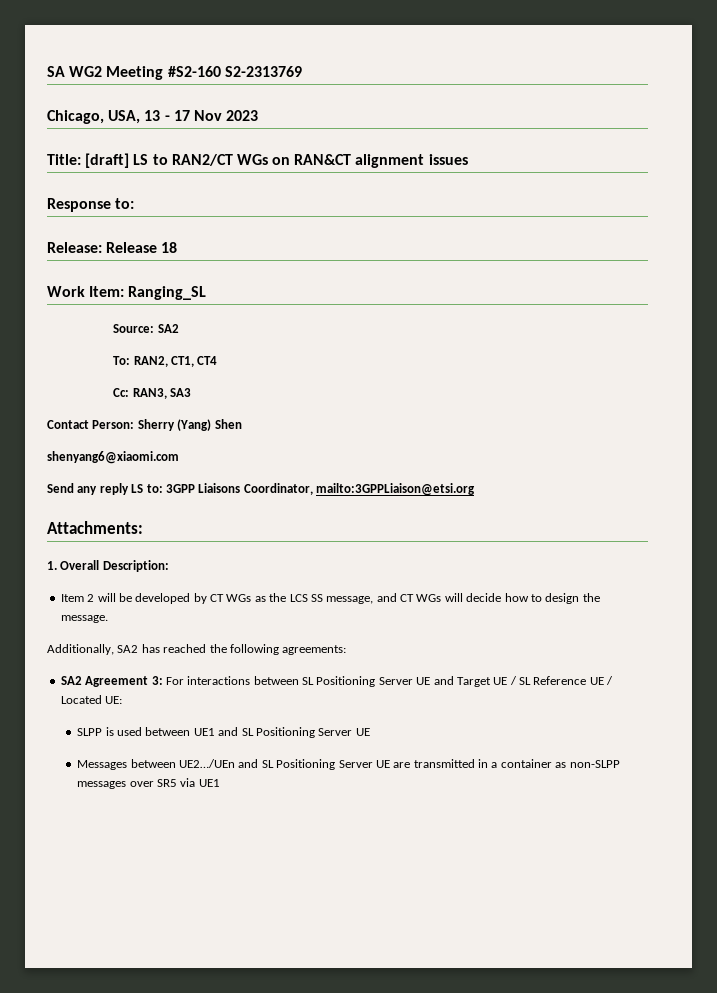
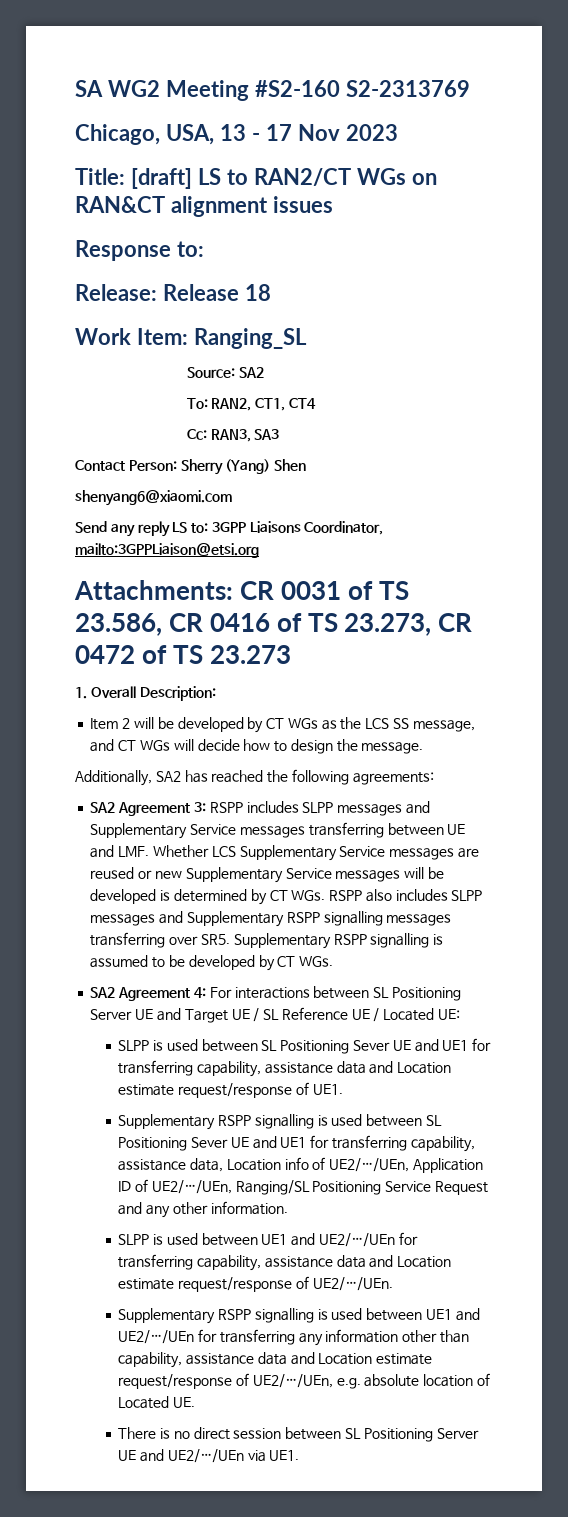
- Attachments:
+ Attachments: CR 0031 of TS 23.586, CR 0416 of TS 23.273, CR 0472 of TS 23.273
- SA2 Agreement 3: For interactions between SL Positioning Server UE and Target UE / SL Reference UE / Located UE:
+ SA2 Agreement 3: RSPP includes SLPP messages and Supplementary Service messages transferring between UE and LMF. Whether LCS Supplementary Service messages are reused or new Supplementary Service messages will be developed is determined by CT WGs. RSPP also includes SLPP messages and Supplementary RSPP signalling messages transferring over SR5. Supplementary RSPP signalling is assumed to be developed by CT WGs.
+ SA2 Agreement 4: For interactions between SL Positioning Server UE and Target UE / SL Reference UE / Located UE:
+ SLPP is used between SL Positioning Sever UE and UE1 for transferring capability, assistance data and Location estimate request/response of UE1.
+ Supplementary RSPP signalling is used between SL Positioning Sever UE and UE1 for transferring capability, assistance data, Location info of UE2/…/UEn, Application ID of UE2/…/UEn, Ranging/SL Positioning Service Request and any other information.
- SLPP is used between UE1 and SL Positioning Server UE
- Messages between UE2…/UEn and SL Positioning Server UE are transmitted in a container as non-SLPP messages over SR5 via UE1
+ SLPP is used between UE1 and UE2/…/UEn for transferring capability, assistance data and Location estimate request/response of UE2/…/UEn.
+ Supplementary RSPP signalling is used between UE1 and UE2/…/UEn for transferring any information other than capability, assistance data and Location estimate request/response of UE2/…/UEn, e.g. absolute location of Located UE.
+ There is no direct session between SL Positioning Server UE and UE2/…/UEn via UE1.

